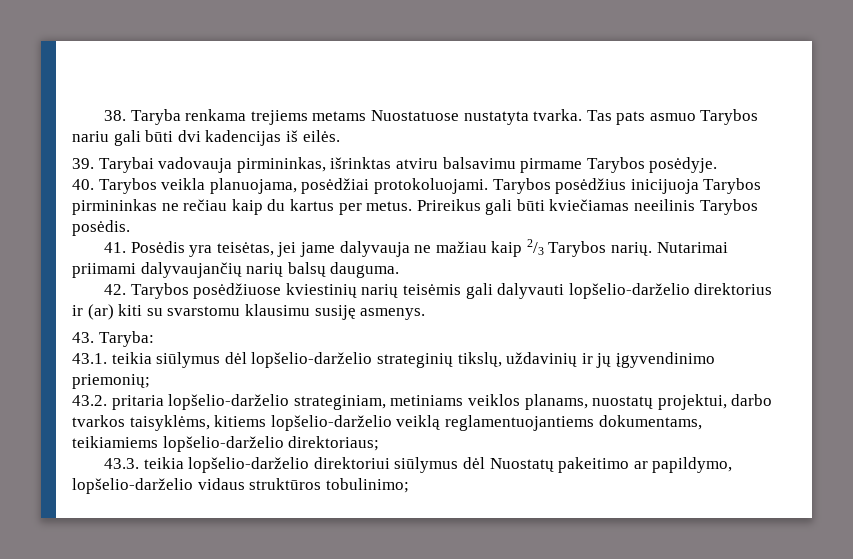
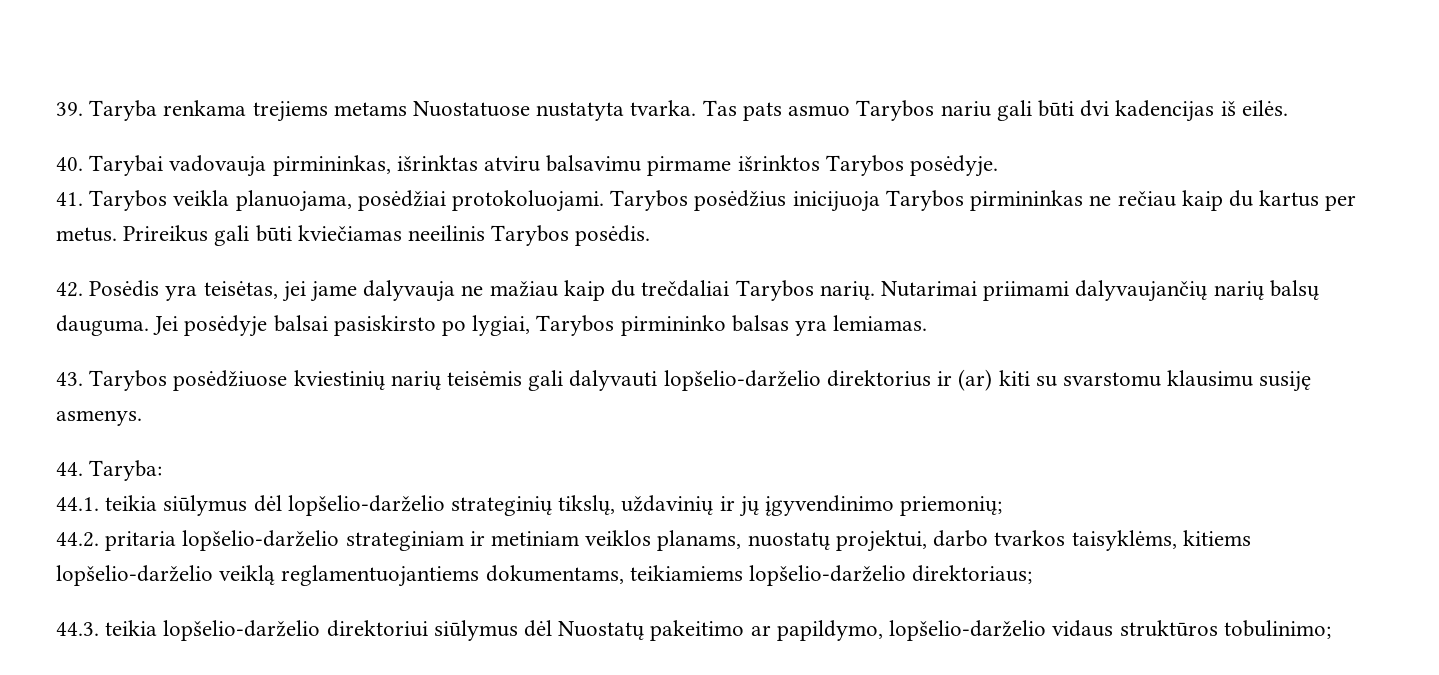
- 38. Taryba renkama trejiems metams Nuostatuose nustatyta tvarka.
+ 39. Taryba renkama trejiems metams Nuostatuose nustatyta tvarka.
- 39. Tarybai vadovauja pirmininkas, išrinktas atviru balsavimu pirmame Tarybos posėdyje.
+ 40. Tarybai vadovauja pirmininkas, išrinktas atviru balsavimu pirmame išrinktos Tarybos posėdyje.
- 40. Tarybos veikla planuojama, posėdžiai protokoluojami.
+ 41. Tarybos veikla planuojama, posėdžiai protokoluojami.
- 41. Posėdis yra teisėtas, jei jame dalyvauja ne mažiau kaip 2/3 Tarybos narių.
+ 42. Posėdis yra teisėtas, jei jame dalyvauja ne mažiau kaip du trečdaliai Tarybos narių.
- Nutarimai priimami dalyvaujančių narių balsų dauguma.
- 42. Tarybos posėdžiuose kviestinių narių teisėmis gali dalyvauti lopšelio-darželio direktorius ir (ar) kiti su svarstomu klausimu susiję asmenys.
+ Nutarimai priimami dalyvaujančių narių balsų dauguma. Jei posėdyje balsai pasiskirsto po lygiai, Tarybos pirmininko balsas yra lemiamas.
+ 43. Tarybos posėdžiuose kviestinių narių teisėmis gali dalyvauti lopšelio-darželio direktorius ir (ar) kiti su svarstomu klausimu susiję asmenys.
- 43. Taryba:
+ 44. Taryba:
- 43.1. teikia siūlymus dėl lopšelio-darželio strateginių tikslų, uždavinių ir jų įgyvendinimo priemonių;
+ 44.1. teikia siūlymus dėl lopšelio-darželio strateginių tikslų, uždavinių ir jų įgyvendinimo priemonių;
- 43.2. pritaria lopšelio-darželio strateginiam, metiniams veiklos planams, nuostatų projektui, darbo tvarkos taisyklėms, kitiems lopšelio-darželio veiklą reglamentuojantiems dokumentams, teikiamiems lopšelio-darželio direktoriaus;
+ 44.2. pritaria lopšelio-darželio strateginiam ir metiniam veiklos planams, nuostatų projektui, darbo tvarkos taisyklėms, kitiems lopšelio-darželio veiklą reglamentuojantiems dokumentams, teikiamiems lopšelio-darželio direktoriaus;
- 43.3. teikia lopšelio-darželio direktoriui siūlymus dėl Nuostatų pakeitimo ar papildymo, lopšelio-darželio vidaus struktūros tobulinimo;
+ 44.3. teikia lopšelio-darželio direktoriui siūlymus dėl Nuostatų pakeitimo ar papildymo, lopšelio-darželio vidaus struktūros tobulinimo;

